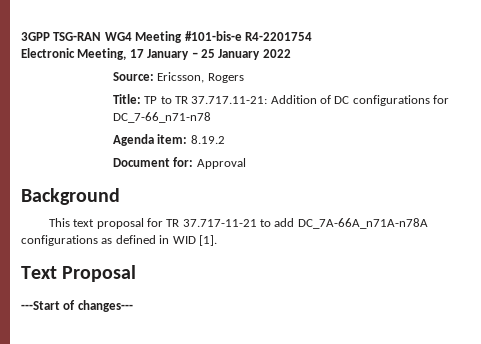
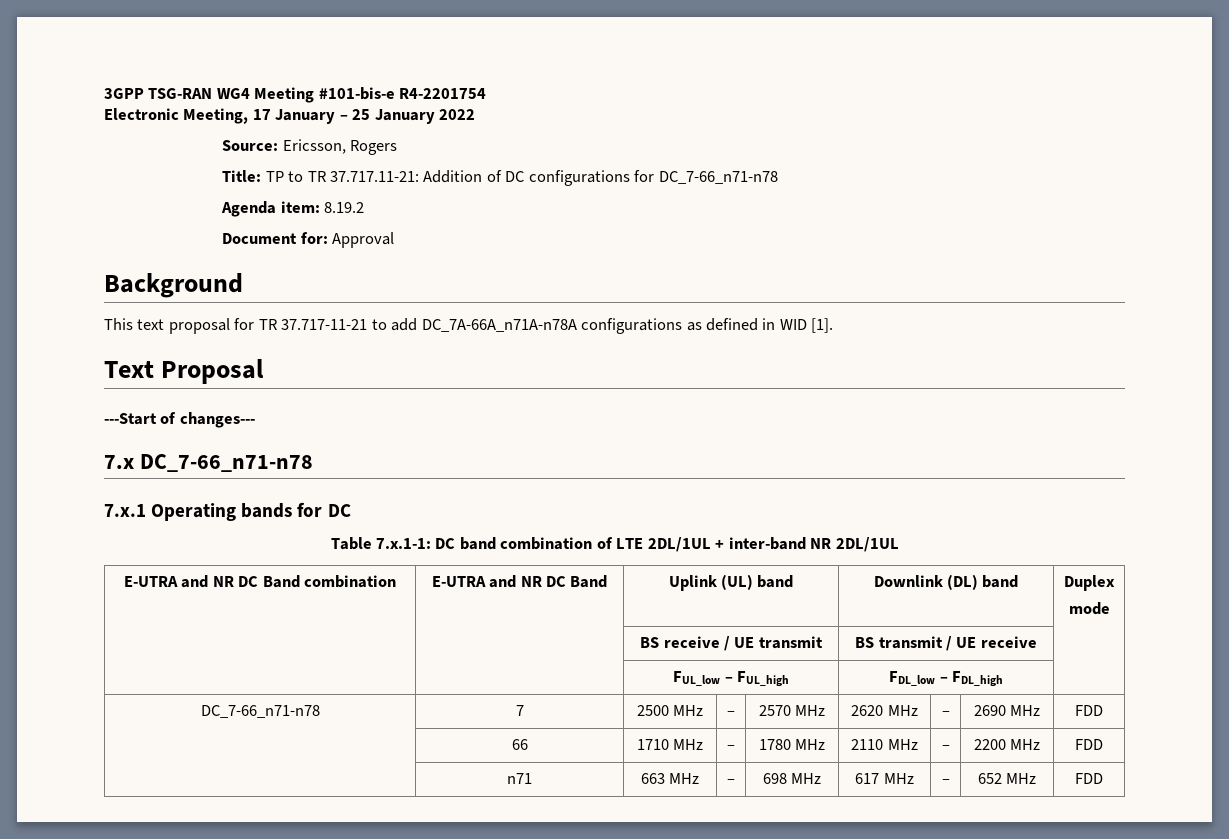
+ 7.x DC_7-66_n71-n78
+ 7.x.1 Operating bands for DC
+ Table 7.x.1-1: DC band combination of LTE 2DL/1UL + inter-band NR 2DL/1UL
+ E-UTRA and NR DC Band combination | E-UTRA and NR DC Band | Uplink (UL) band | Downlink (DL) band | Duplex
+ mode
+ | | BS receive / UE transmit | BS transmit / UE receive |
+ | | FUL_low – FUL_high | FDL_low – FDL_high |
+ DC_7-66_n71-n78 | 7 | 2500 MHz | – | 2570 MHz | 2620 MHz | – | 2690 MHz | FDD
+ | 66 | 1710 MHz | – | 1780 MHz | 2110 MHz | – | 2200 MHz | FDD
+ | n71 | 663 MHz | – | 698 MHz | 617 MHz | – | 652 MHz | FDD

